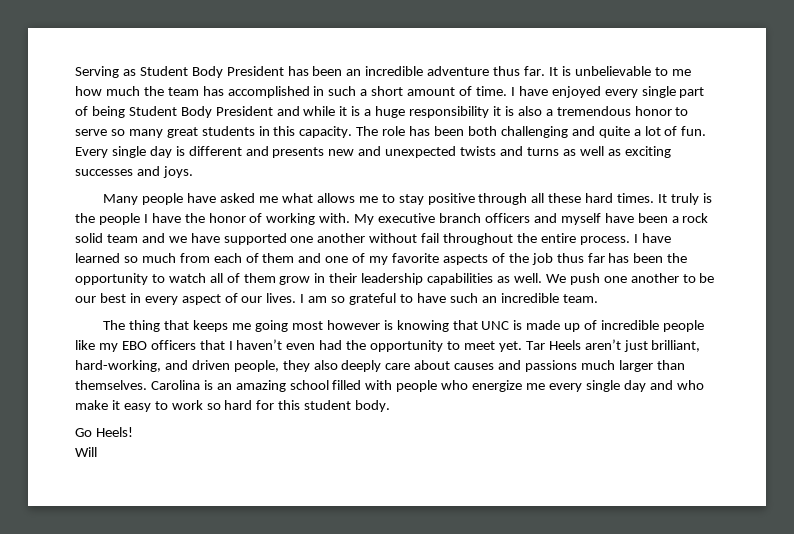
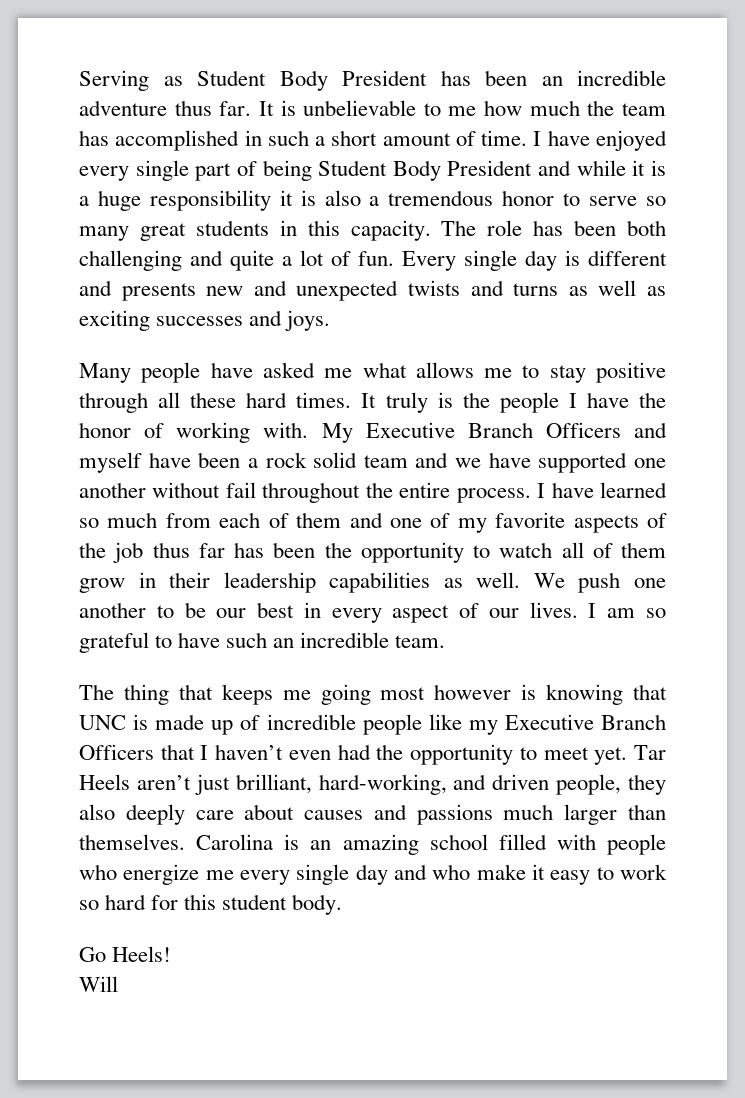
- My executive branch officers and myself have been a rock solid team and we have supported one another without fail throughout the entire process.
+ My Executive Branch Officers and myself have been a rock solid team and we have supported one another without fail throughout the entire process.
- The thing that keeps me going most however is knowing that UNC is made up of incredible people like my EBO officers that I haven’t even had the opportunity to meet yet.
+ The thing that keeps me going most however is knowing that UNC is made up of incredible people like my Executive Branch Officers that I haven’t even had the opportunity to meet yet.

